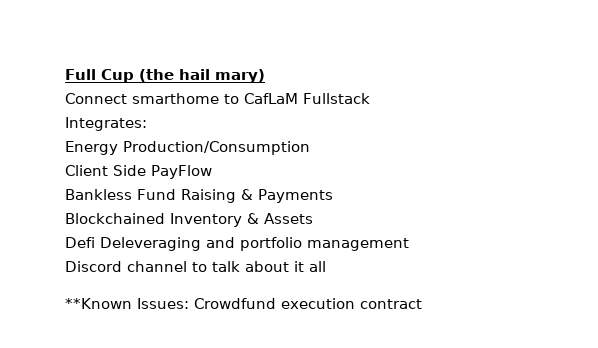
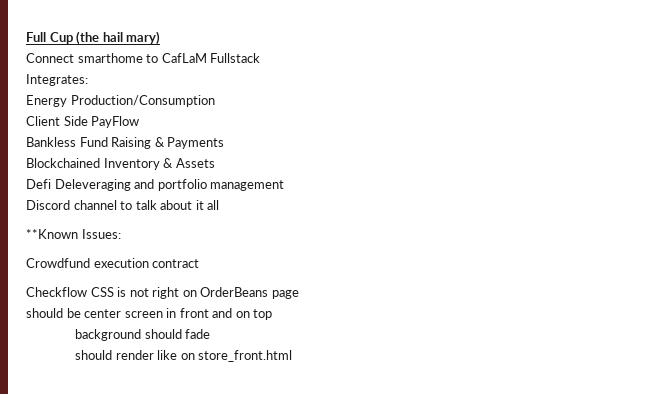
- **Known Issues: Crowdfund execution contract
+ **Known Issues:
+ Crowdfund execution contract
+ Checkflow CSS is not right on OrderBeans page
+ should be center screen in front and on top
+ background should fade
+ should render like on store_front.html

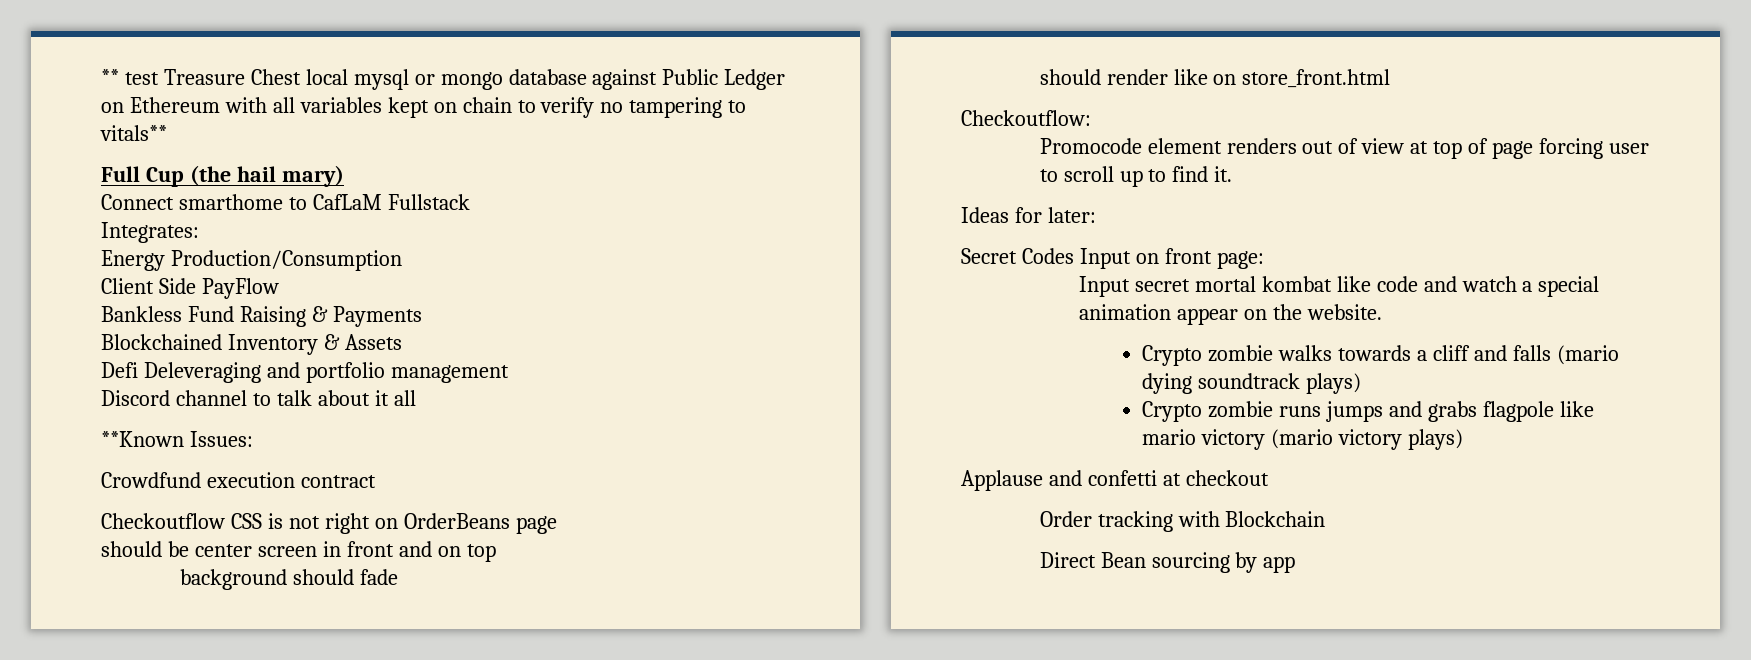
+ ** test Treasure Chest local mysql or mongo database against Public Ledger on Ethereum with all variables kept on chain to verify no tampering to vitals**
- Checkflow CSS is not right on OrderBeans page
+ Checkoutflow CSS is not right on OrderBeans page
+ Checkoutflow:
+ Promocode element renders out of view at top of page forcing user to scroll up to find it.
+ Ideas for later:
+ Secret Codes Input on front page:
+ Input secret mortal kombat like code and watch a special animation appear on the website.
+ Crypto zombie walks towards a cliff and falls (mario dying soundtrack plays)
+ Crypto zombie runs jumps and grabs flagpole like mario victory (mario victory plays)
+ Applause and confetti at checkout
+ Order tracking with Blockchain
+ Direct Bean sourcing by app

